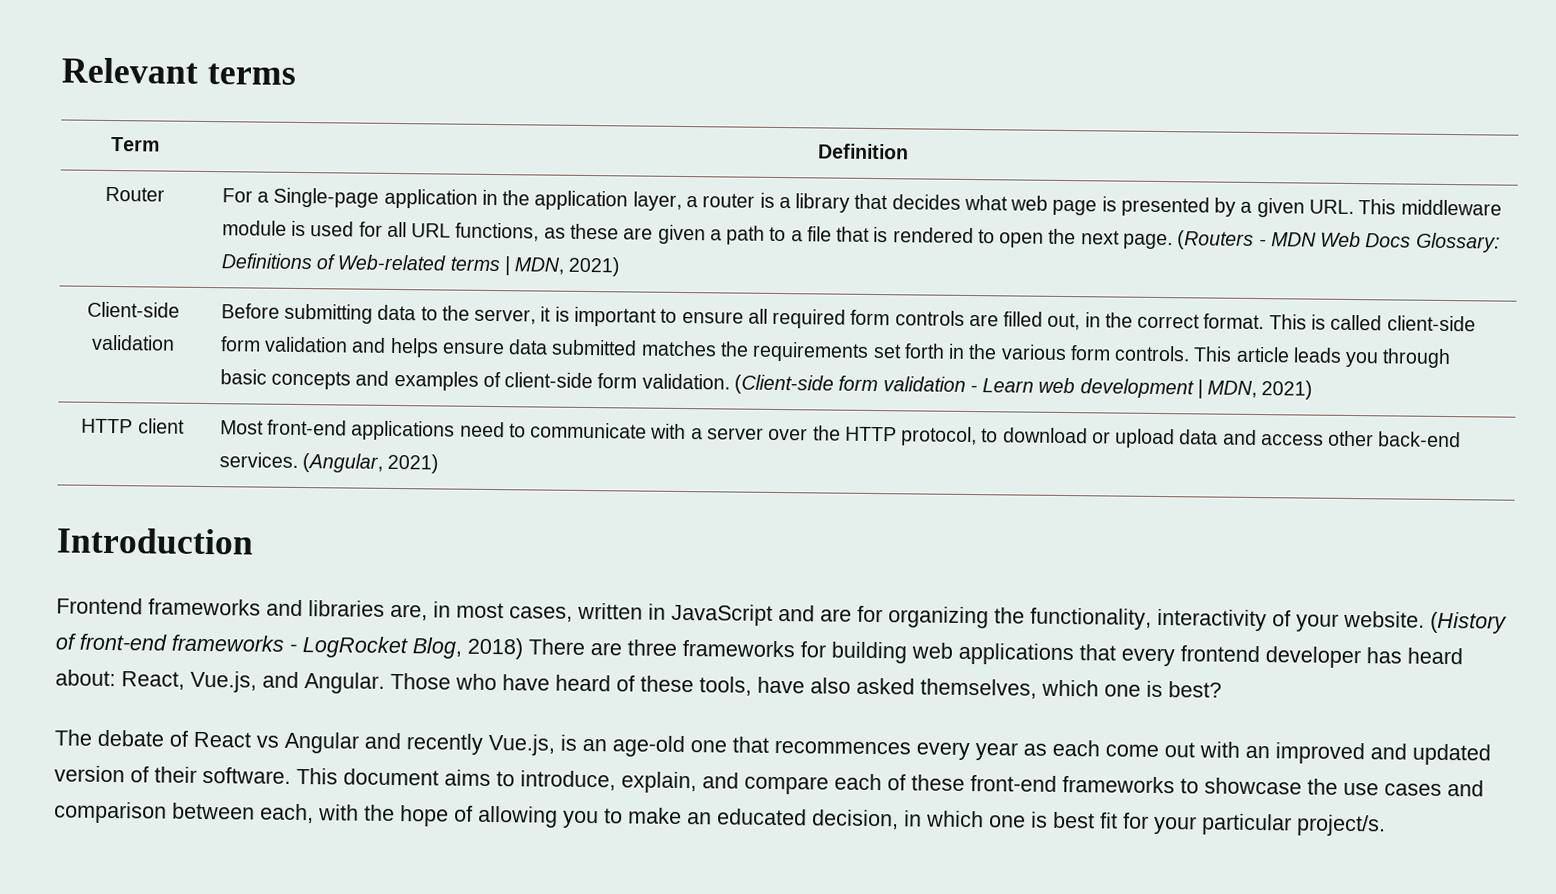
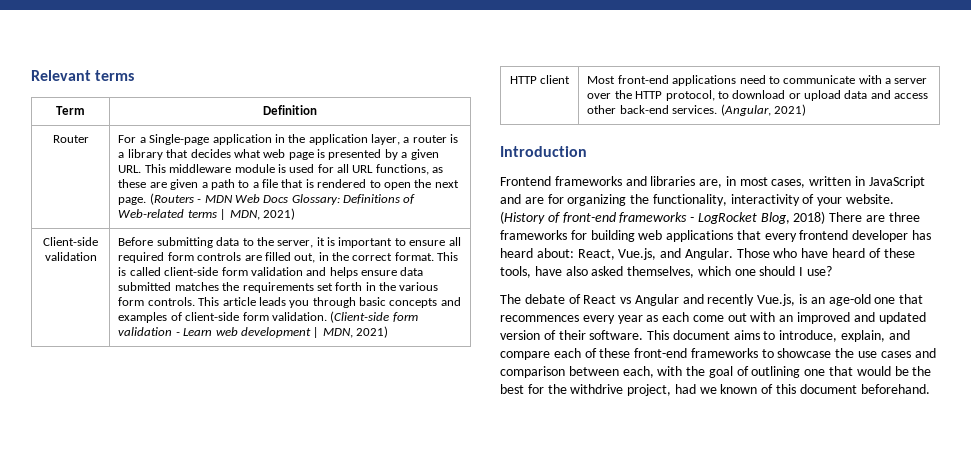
- Those who have heard of these tools, have also asked themselves, which one is best?
+ Those who have heard of these tools, have also asked themselves, which one should I use?
- This document aims to introduce, explain, and compare each of these front-end frameworks to showcase the use cases and comparison between each, with the hope of allowing you to make an educated decision, in which one is best fit for your particular project/s.
+ This document aims to introduce, explain, and compare each of these front-end frameworks to showcase the use cases and comparison between each, with the goal of outlining one that would be the best for the withdrive project, had we known of this document beforehand.

